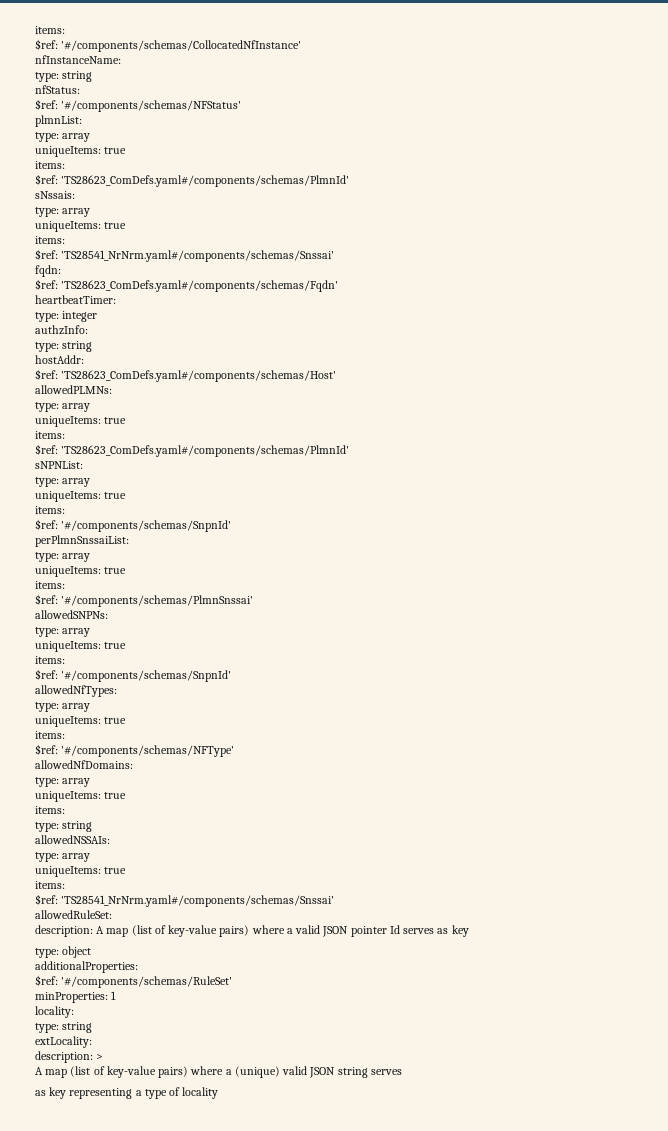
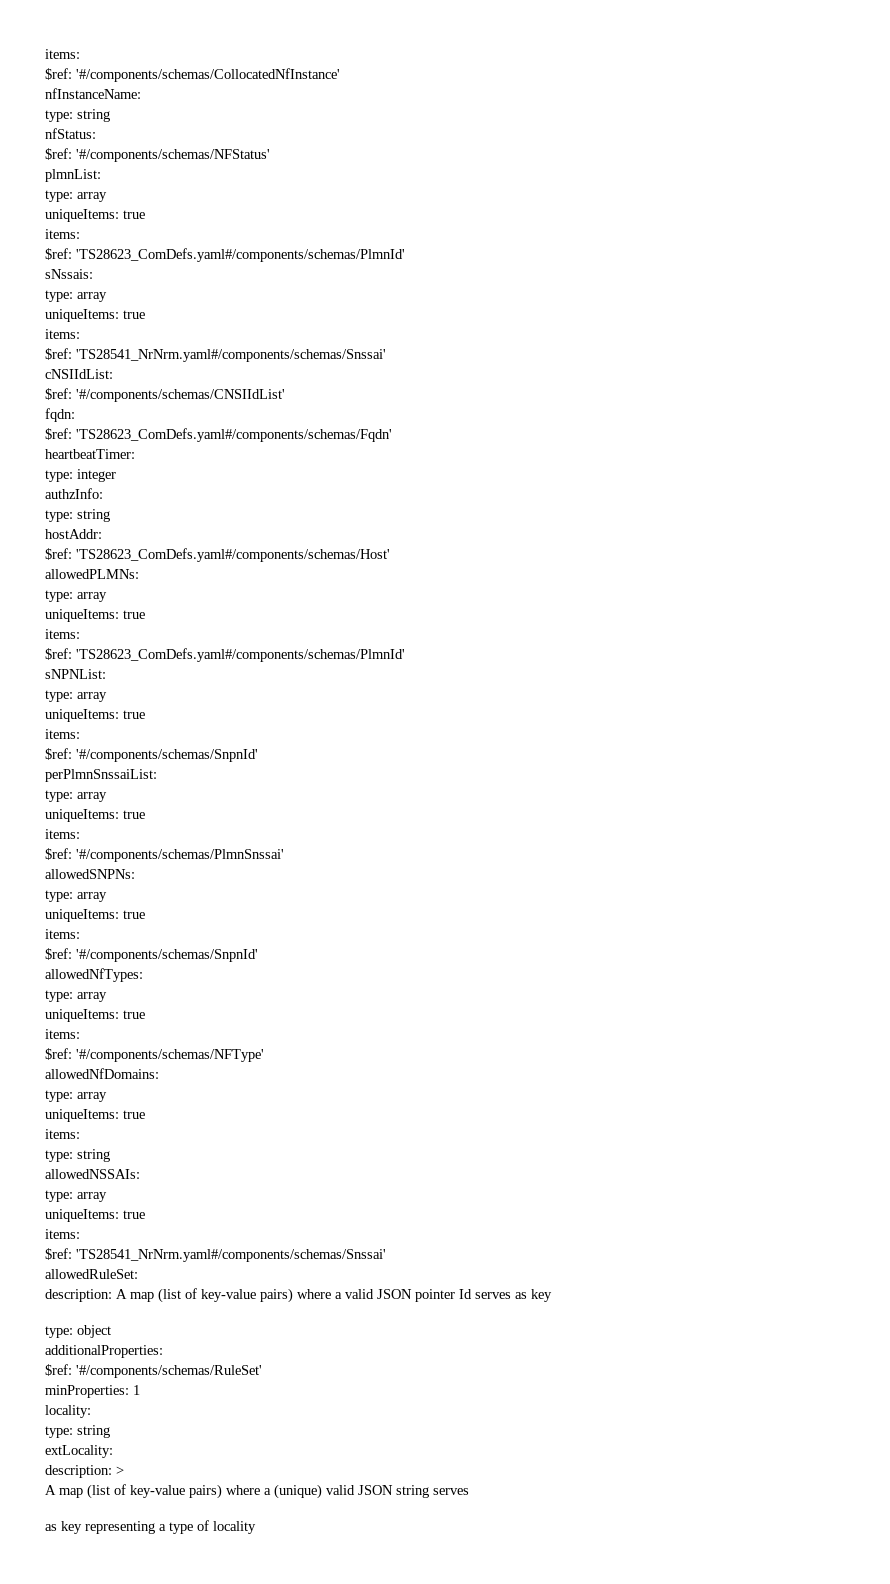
+ cNSIIdList:
+ $ref: '#/components/schemas/CNSIIdList'

